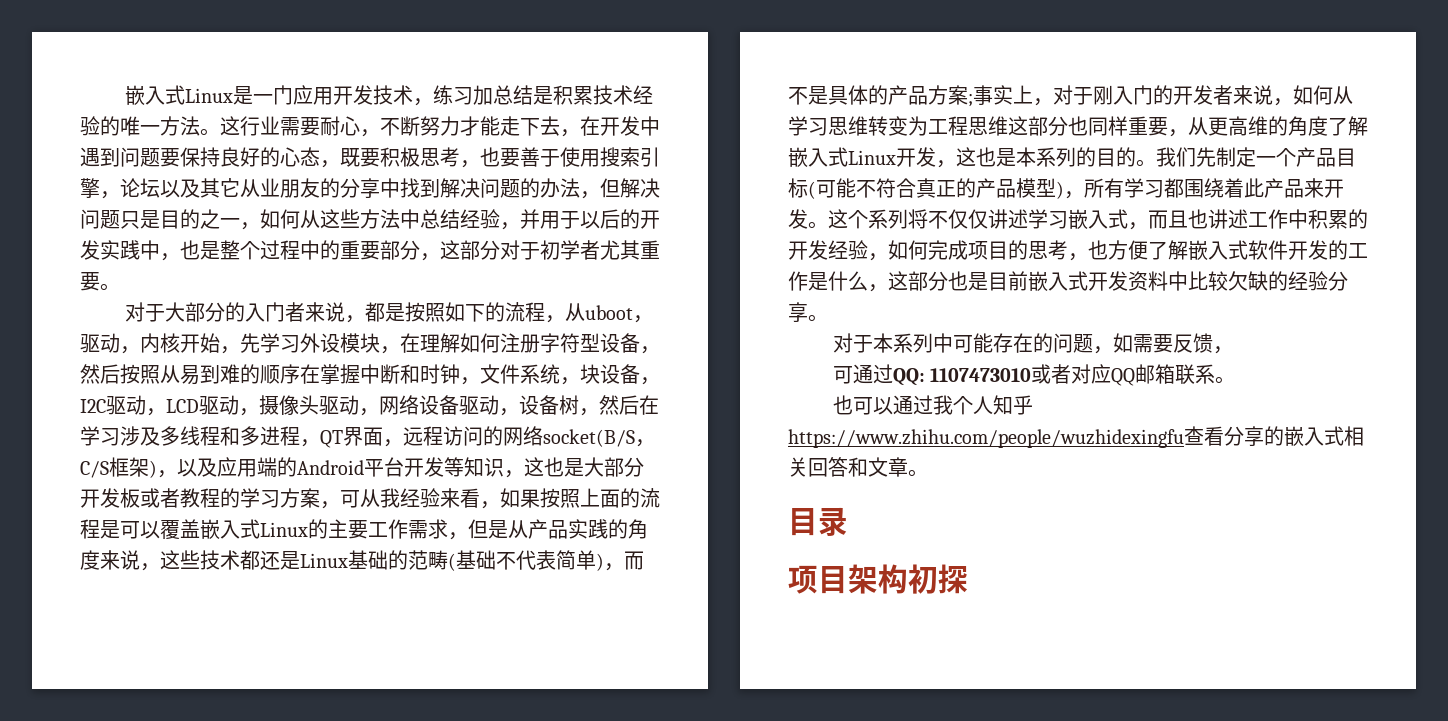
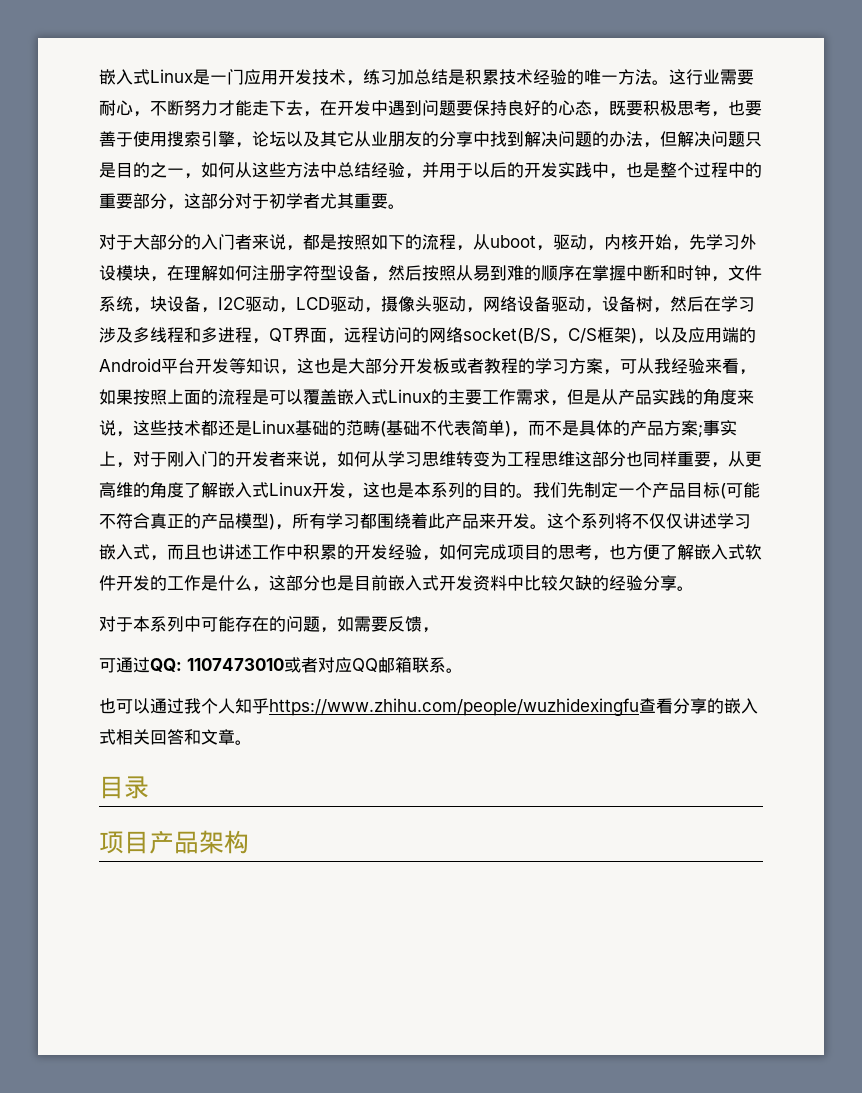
- 项目架构初探
+ 项目产品架构

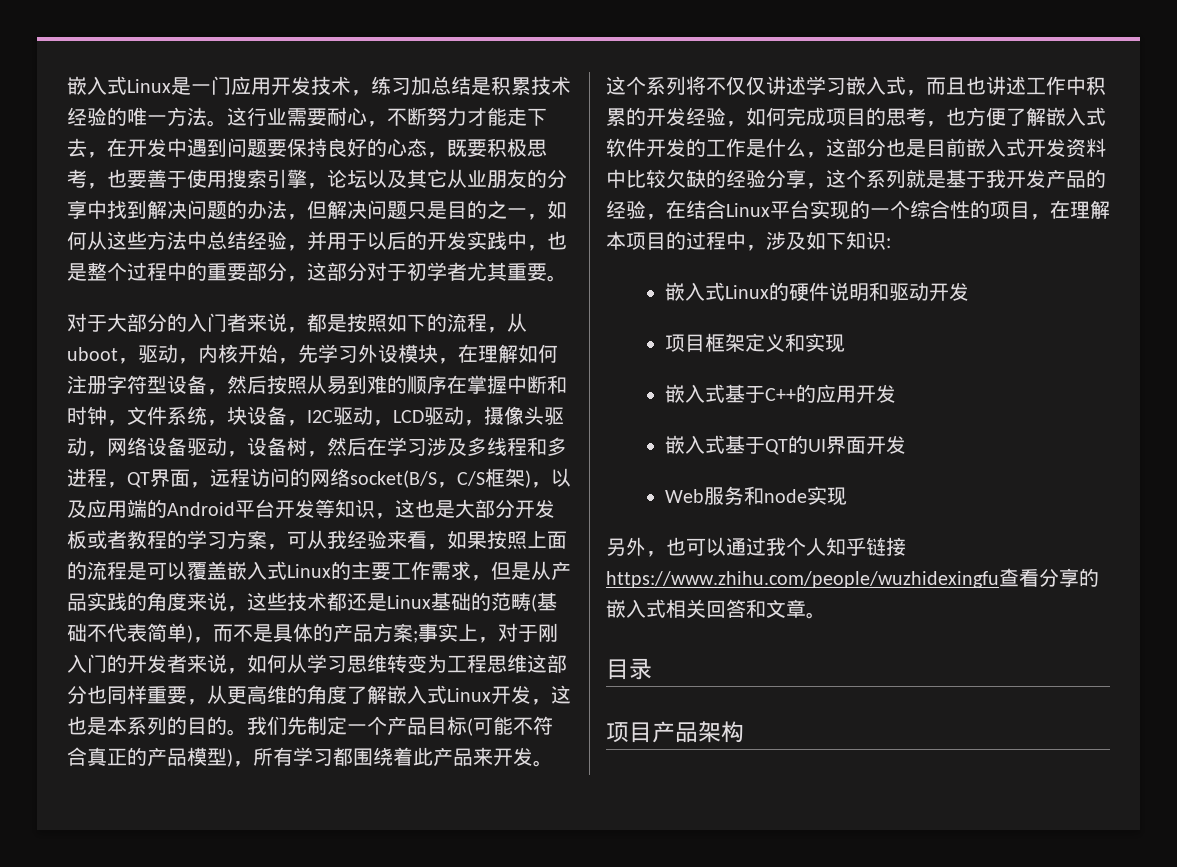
- 这个系列将不仅仅讲述学习嵌入式，而且也讲述工作中积累的开发经验，如何完成项目的思考，也方便了解嵌入式软件开发的工作是什么，这部分也是目前嵌入式开发资料中比较欠缺的经验分享。
- 对于本系列中可能存在的问题，如需要反馈，
- 可通过QQ: 1107473010或者对应QQ邮箱联系。
- 也可以通过我个人知乎https://www.zhihu.com/people/wuzhidexingfu查看分享的嵌入式相关回答和文章。
+ 这个系列将不仅仅讲述学习嵌入式，而且也讲述工作中积累的开发经验，如何完成项目的思考，也方便了解嵌入式软件开发的工作是什么，这部分也是目前嵌入式开发资料中比较欠缺的经验分享，这个系列就是基于我开发产品的经验，在结合Linux平台实现的一个综合性的项目，在理解本项目的过程中，涉及如下知识:
+ 嵌入式Linux的硬件说明和驱动开发
+ 项目框架定义和实现
+ 嵌入式基于C++的应用开发
+ 嵌入式基于QT的UI界面开发
+ Web服务和node实现
+ 另外，也可以通过我个人知乎链接https://www.zhihu.com/people/wuzhidexingfu查看分享的嵌入式相关回答和文章。

